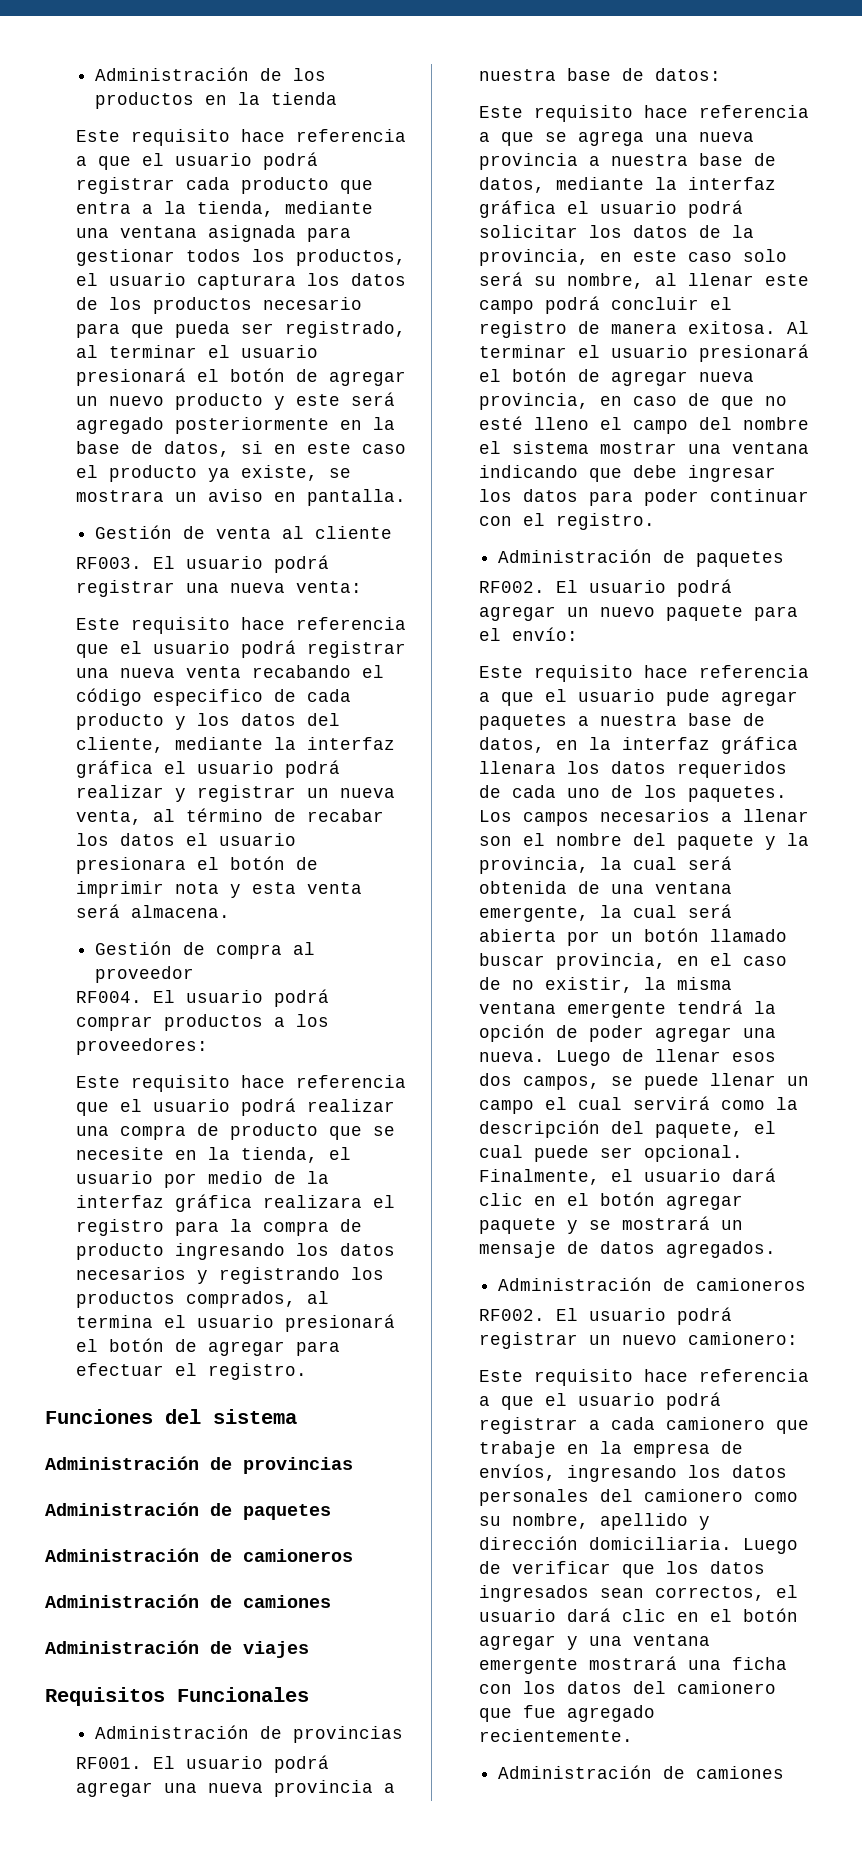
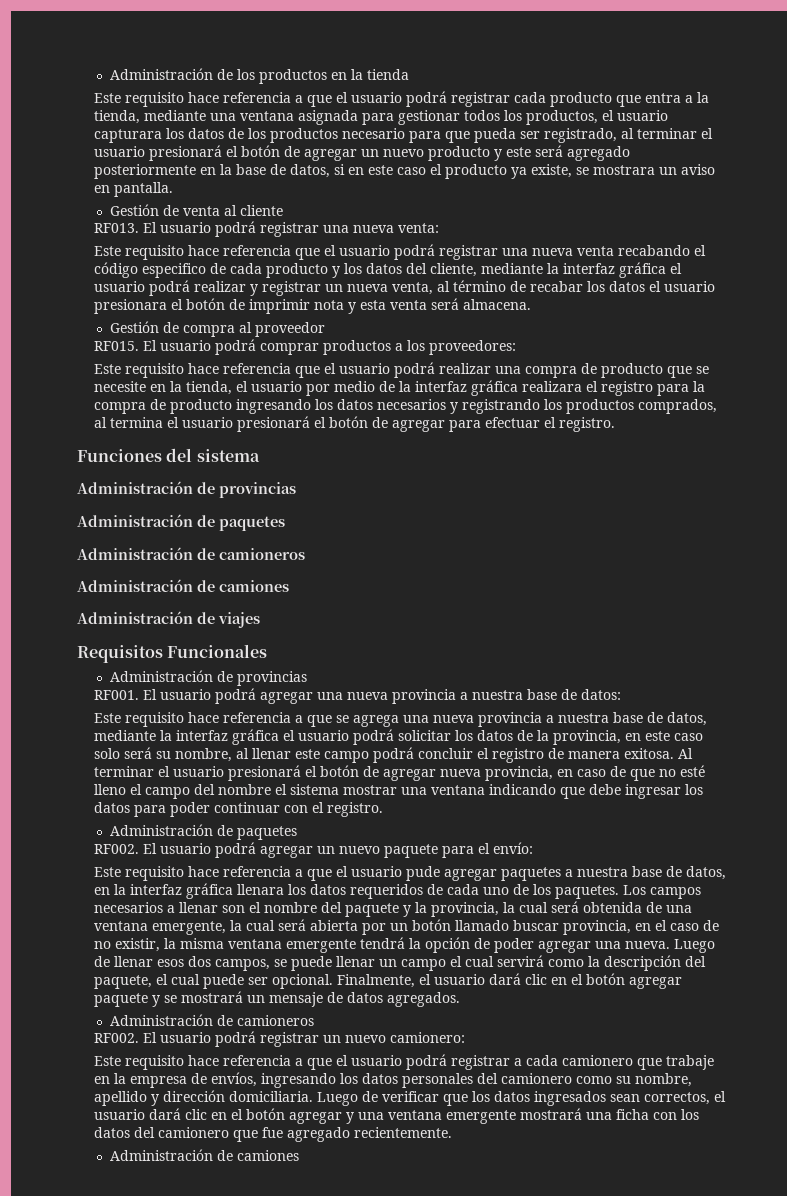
- RF003.
+ RF013.
- RF004.
+ RF015.

